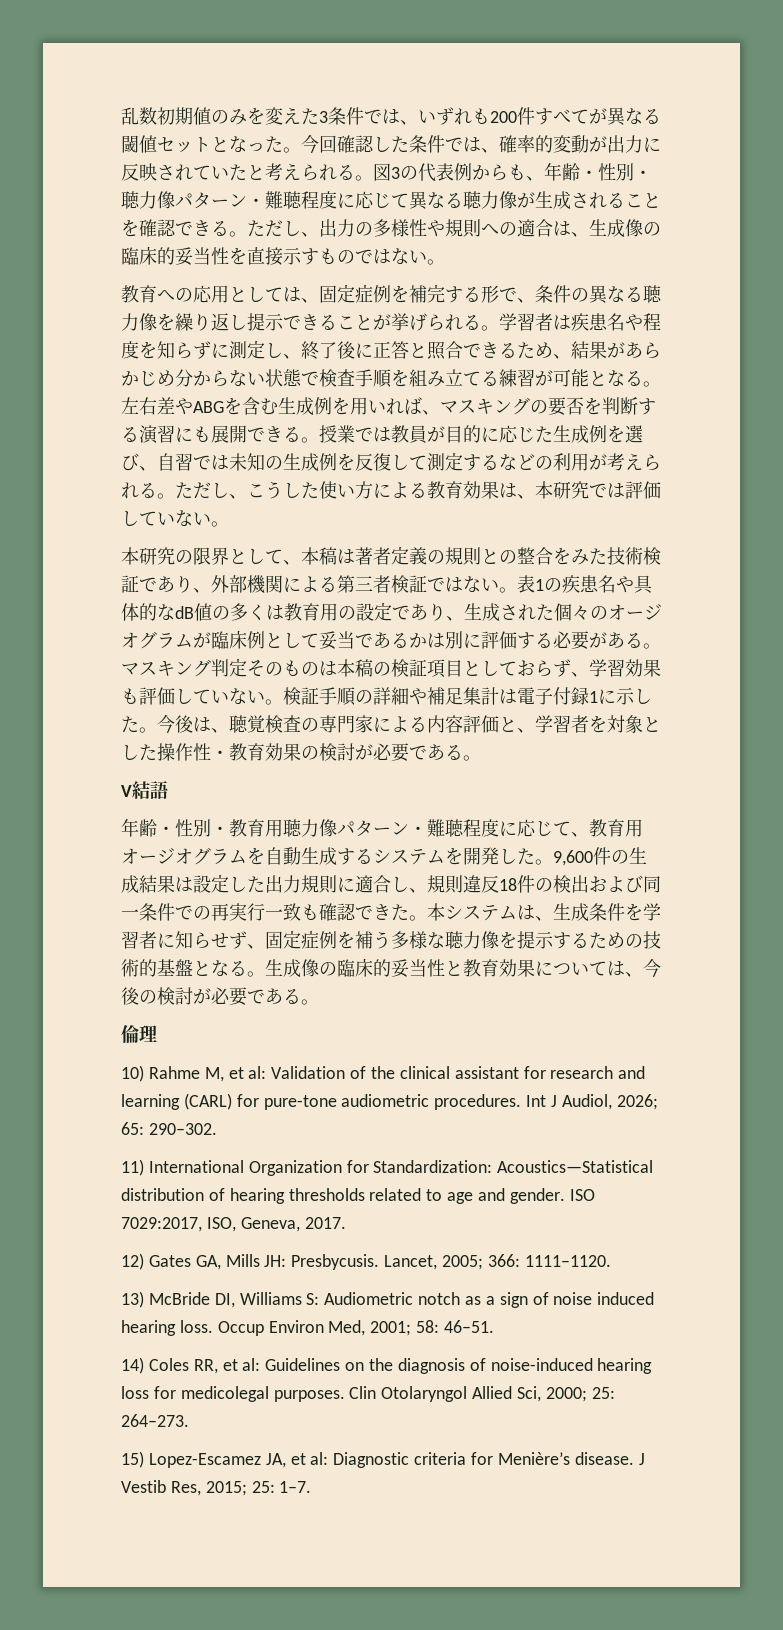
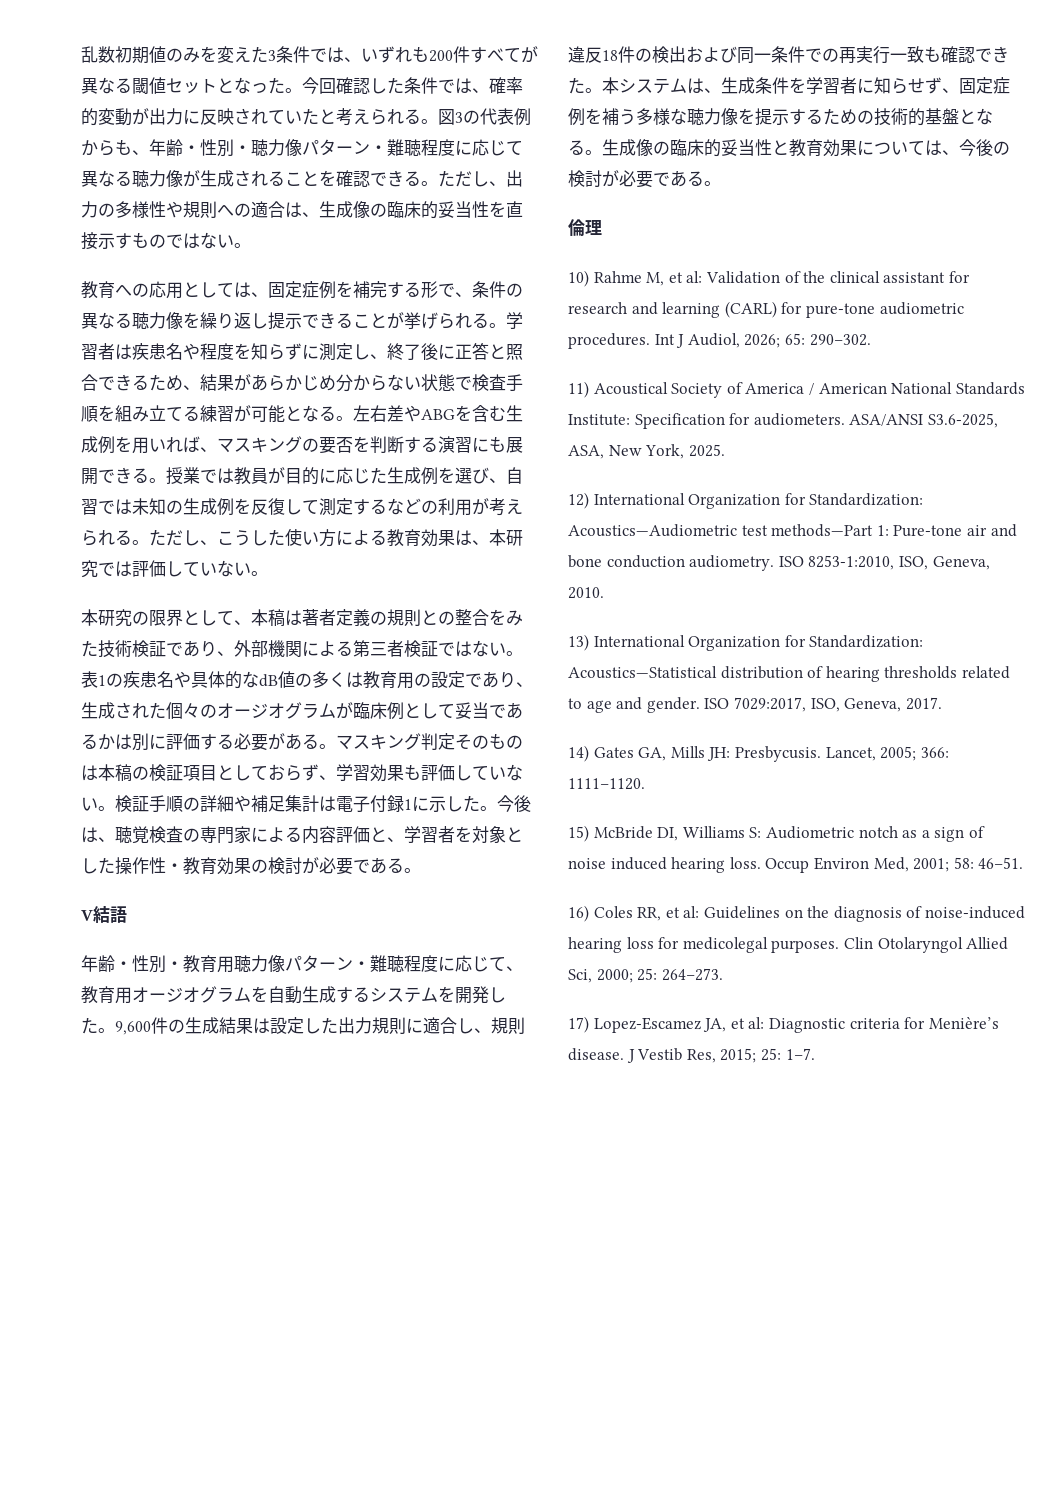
- 11) International Organization for Standardization: Acoustics—Statistical distribution of hearing thresholds related to age and gender.
+ 11) Acoustical Society of America / American National Standards Institute: Specification for audiometers. ASA/ANSI S3.6-2025, ASA, New York, 2025.
+ 12) International Organization for Standardization: Acoustics—Audiometric test methods—Part 1: Pure-tone air and bone conduction audiometry. ISO 8253-1:2010, ISO, Geneva, 2010.
+ 13) International Organization for Standardization: Acoustics—Statistical distribution of hearing thresholds related to age and gender.
- 12) Gates GA, Mills JH: Presbycusis.
+ 14) Gates GA, Mills JH: Presbycusis.
- 13) McBride DI, Williams S: Audiometric notch as a sign of noise induced hearing loss.
+ 15) McBride DI, Williams S: Audiometric notch as a sign of noise induced hearing loss.
- 14) Coles RR, et al: Guidelines on the diagnosis of noise-induced hearing loss for medicolegal purposes.
+ 16) Coles RR, et al: Guidelines on the diagnosis of noise-induced hearing loss for medicolegal purposes.
- 15) Lopez-Escamez JA, et al: Diagnostic criteria for Menière’s disease.
+ 17) Lopez-Escamez JA, et al: Diagnostic criteria for Menière’s disease.

